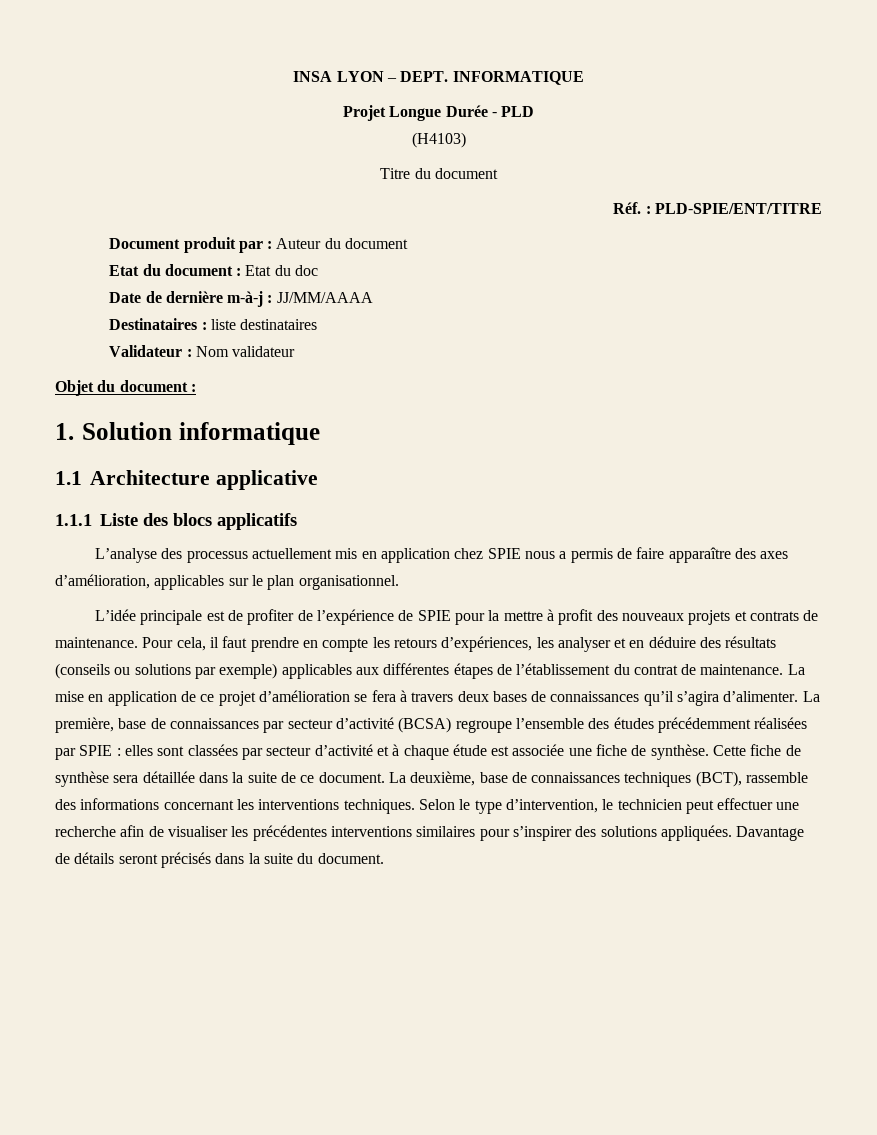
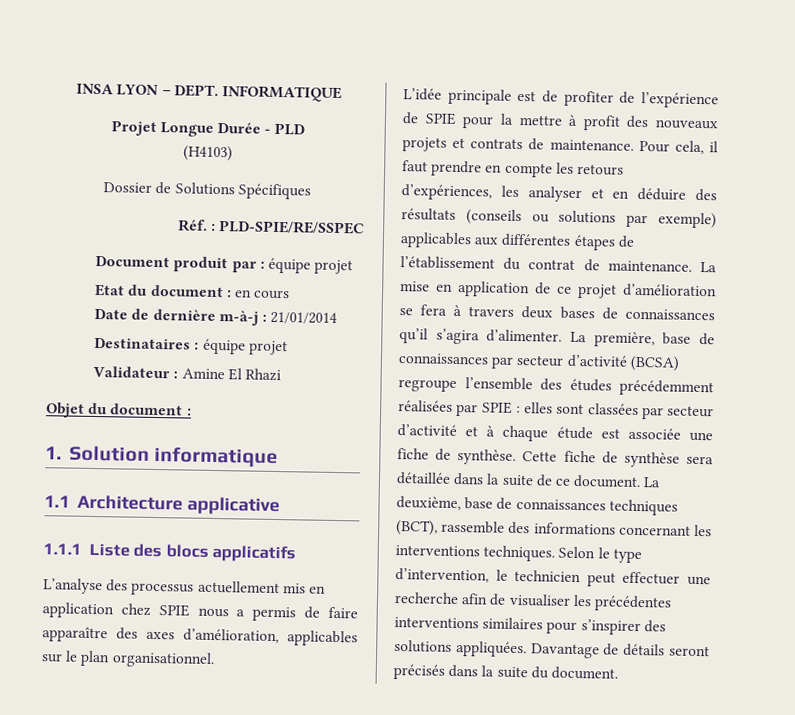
- Titre du document
+ Dossier de Solutions Spécifiques
- Réf. : PLD-SPIE/ENT/TITRE
+ Réf. : PLD-SPIE/RE/SSPEC
- Document produit par : Auteur du document
+ Document produit par : équipe projet
- Etat du document : Etat du doc
+ Etat du document : en cours
- Date de dernière m-à-j : JJ/MM/AAAA
+ Date de dernière m-à-j : 21/01/2014
- Destinataires : liste destinataires
+ Destinataires : équipe projet
- Validateur : Nom validateur
+ Validateur : Amine El Rhazi

